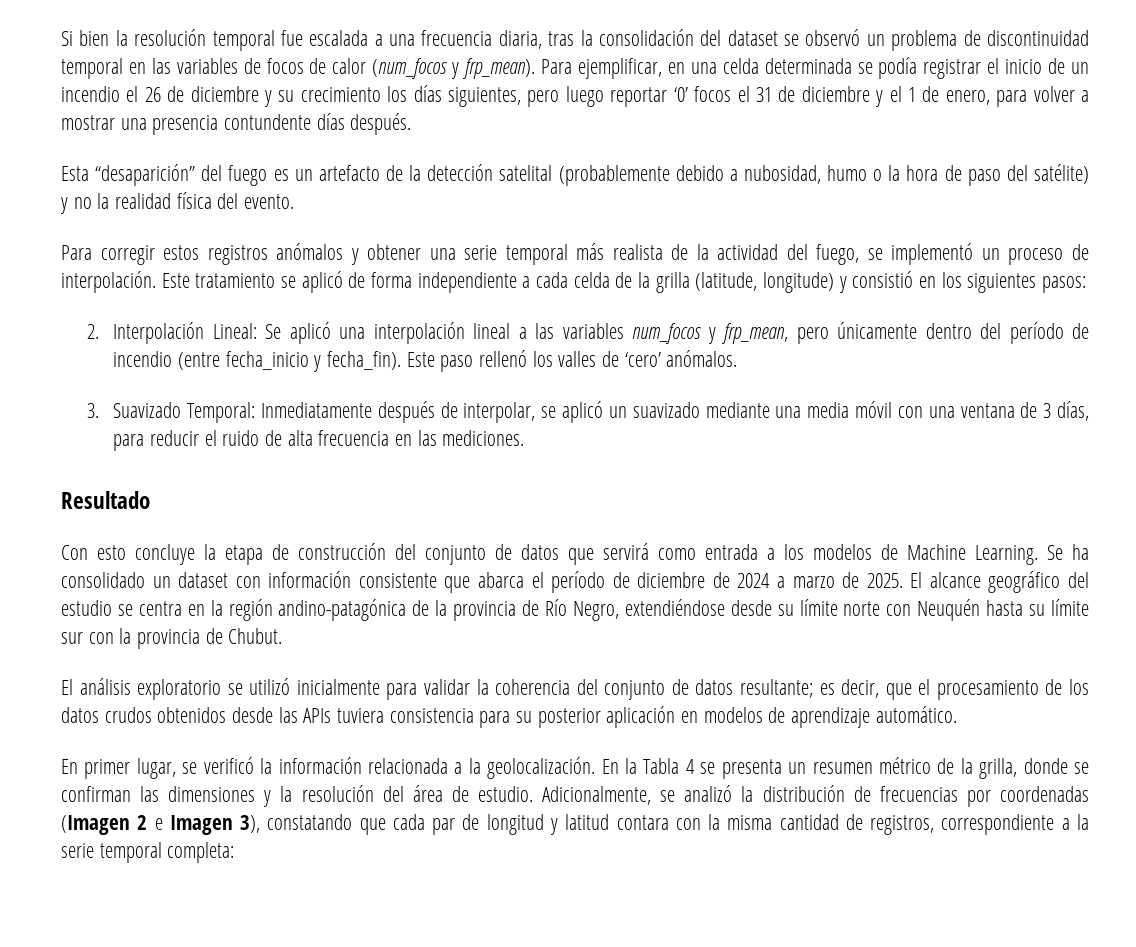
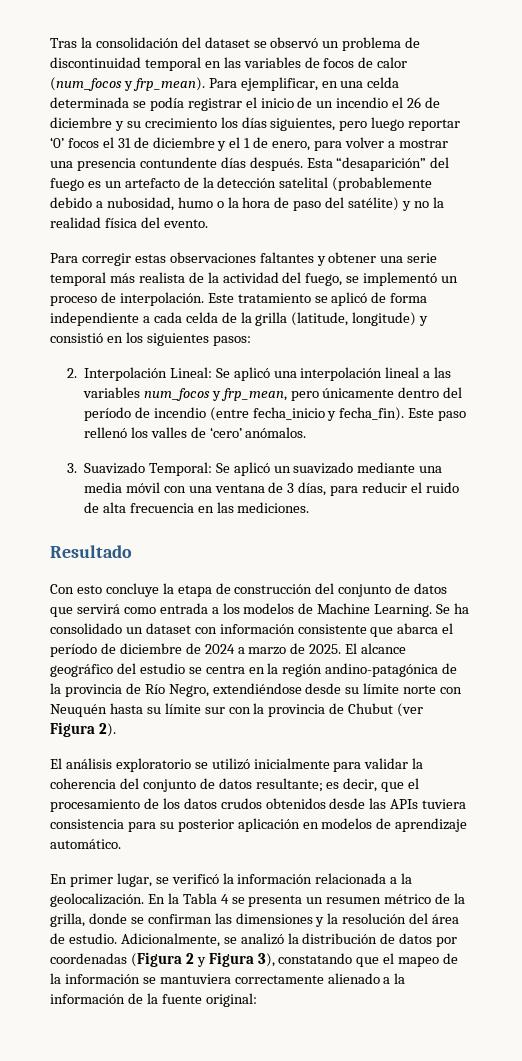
- Si bien la resolución temporal fue escalada a una frecuencia diaria, tras la consolidación del dataset se observó un problema de discontinuidad temporal en las variables de focos de calor (num_focos y frp_mean).
+ Tras la consolidación del dataset se observó un problema de discontinuidad temporal en las variables de focos de calor (num_focos y frp_mean).
- Para ejemplificar, en una celda determinada se podía registrar el inicio de un incendio el 26 de diciembre y su crecimiento los días siguientes, pero luego reportar ‘0’ focos el 31 de diciembre y el 1 de enero, para volver a mostrar una presencia contundente días después.
- Esta “desaparición” del fuego es un artefacto de la detección satelital (probablemente debido a nubosidad, humo o la hora de paso del satélite) y no la realidad física del evento.
+ Para ejemplificar, en una celda determinada se podía registrar el inicio de un incendio el 26 de diciembre y su crecimiento los días siguientes, pero luego reportar ‘0’ focos el 31 de diciembre y el 1 de enero, para volver a mostrar una presencia contundente días después. Esta “desaparición” del fuego es un artefacto de la detección satelital (probablemente debido a nubosidad, humo o la hora de paso del satélite) y no la realidad física del evento.
- Para corregir estos registros anómalos y obtener una serie temporal más realista de la actividad del fuego, se implementó un proceso de interpolación.
+ Para corregir estas observaciones faltantes y obtener una serie temporal más realista de la actividad del fuego, se implementó un proceso de interpolación.
- 3. Suavizado Temporal: Inmediatamente después de interpolar, se aplicó un suavizado mediante una media móvil con una ventana de 3 días, para reducir el ruido de alta frecuencia en las mediciones.
+ 3. Suavizado Temporal: Se aplicó un suavizado mediante una media móvil con una ventana de 3 días, para reducir el ruido de alta frecuencia en las mediciones.
- El alcance geográfico del estudio se centra en la región andino-patagónica de la provincia de Río Negro, extendiéndose desde su límite norte con Neuquén hasta su límite sur con la provincia de Chubut.
+ El alcance geográfico del estudio se centra en la región andino-patagónica de la provincia de Río Negro, extendiéndose desde su límite norte con Neuquén hasta su límite sur con la provincia de Chubut (ver Figura 2).
- Adicionalmente, se analizó la distribución de frecuencias por coordenadas (Imagen 2 e Imagen 3), constatando que cada par de longitud y latitud contara con la misma cantidad de registros, correspondiente a la serie temporal completa:
+ Adicionalmente, se analizó la distribución de datos por coordenadas (Figura 2 y Figura 3), constatando que el mapeo de la información se mantuviera correctamente alienado a la información de la fuente original:

